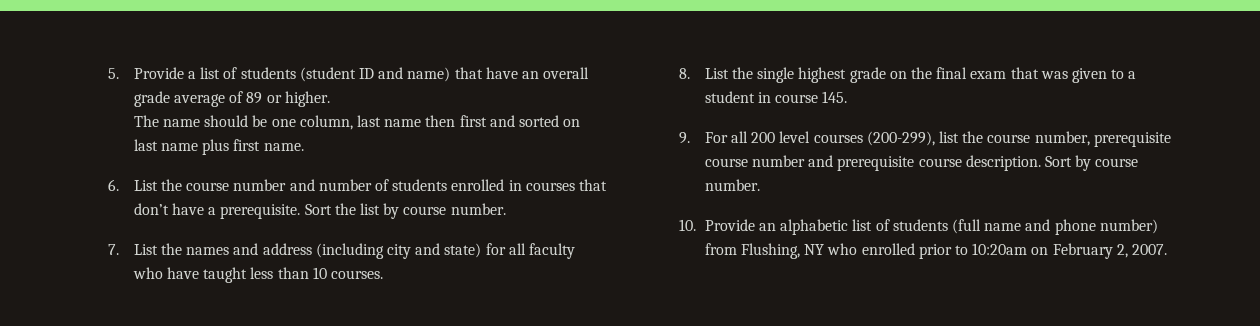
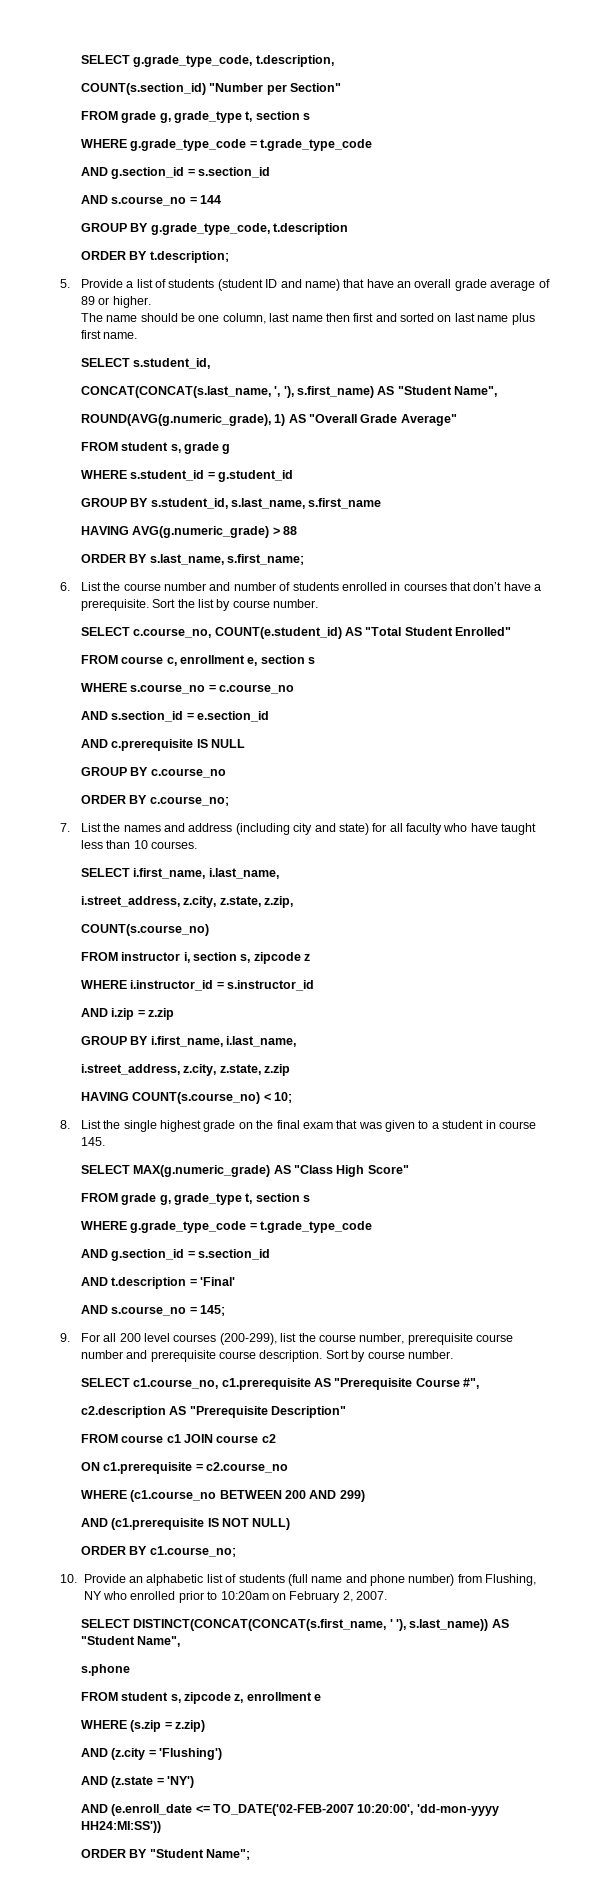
+ SELECT g.grade_type_code, t.description,
+ COUNT(s.section_id) "Number per Section"
+ FROM grade g, grade_type t, section s
+ WHERE g.grade_type_code = t.grade_type_code
+ AND g.section_id = s.section_id
+ AND s.course_no = 144
+ GROUP BY g.grade_type_code, t.description
+ ORDER BY t.description;
+ SELECT s.student_id,
+ CONCAT(CONCAT(s.last_name, ', '), s.first_name) AS "Student Name",
+ ROUND(AVG(g.numeric_grade), 1) AS "Overall Grade Average"
+ FROM student s, grade g
+ WHERE s.student_id = g.student_id
+ GROUP BY s.student_id, s.last_name, s.first_name
+ HAVING AVG(g.numeric_grade) > 88
+ ORDER BY s.last_name, s.first_name;
+ SELECT c.course_no, COUNT(e.student_id) AS "Total Student Enrolled"
+ FROM course c, enrollment e, section s
+ WHERE s.course_no = c.course_no
+ AND s.section_id = e.section_id
+ AND c.prerequisite IS NULL
+ GROUP BY c.course_no
+ ORDER BY c.course_no;
+ SELECT i.first_name, i.last_name,
+ i.street_address, z.city, z.state, z.zip,
+ COUNT(s.course_no)
+ FROM instructor i, section s, zipcode z
+ WHERE i.instructor_id = s.instructor_id
+ AND i.zip = z.zip
+ GROUP BY i.first_name, i.last_name,
+ i.street_address, z.city, z.state, z.zip
+ HAVING COUNT(s.course_no) < 10;
+ SELECT MAX(g.numeric_grade) AS "Class High Score"
+ FROM grade g, grade_type t, section s
+ WHERE g.grade_type_code = t.grade_type_code
+ AND g.section_id = s.section_id
+ AND t.description = 'Final'
+ AND s.course_no = 145;
+ SELECT c1.course_no, c1.prerequisite AS "Prerequisite Course #",
+ c2.description AS "Prerequisite Description"
+ FROM course c1 JOIN course c2
+ ON c1.prerequisite = c2.course_no
+ WHERE (c1.course_no BETWEEN 200 AND 299)
+ AND (c1.prerequisite IS NOT NULL)
+ ORDER BY c1.course_no;
+ SELECT DISTINCT(CONCAT(CONCAT(s.first_name, ' '), s.last_name)) AS "Student Name",
+ s.phone
+ FROM student s, zipcode z, enrollment e
+ WHERE (s.zip = z.zip)
+ AND (z.city = 'Flushing')
+ AND (z.state = 'NY')
+ AND (e.enroll_date <= TO_DATE('02-FEB-2007 10:20:00', 'dd-mon-yyyy HH24:MI:SS'))
+ ORDER BY "Student Name";

